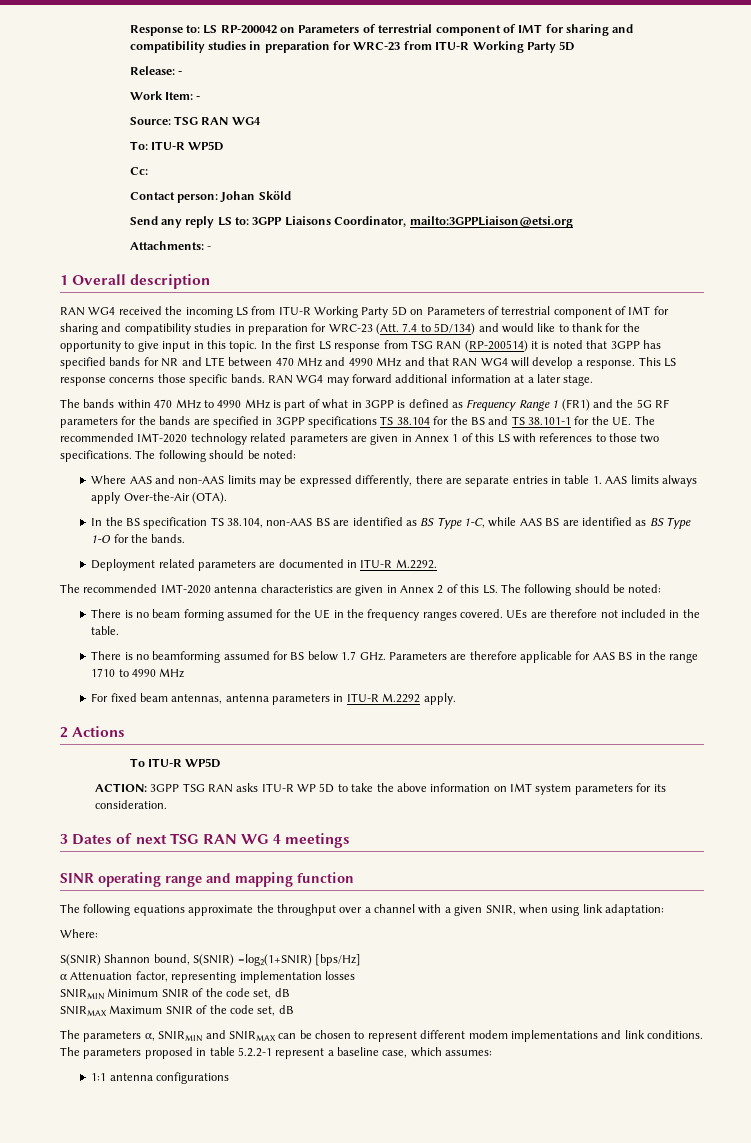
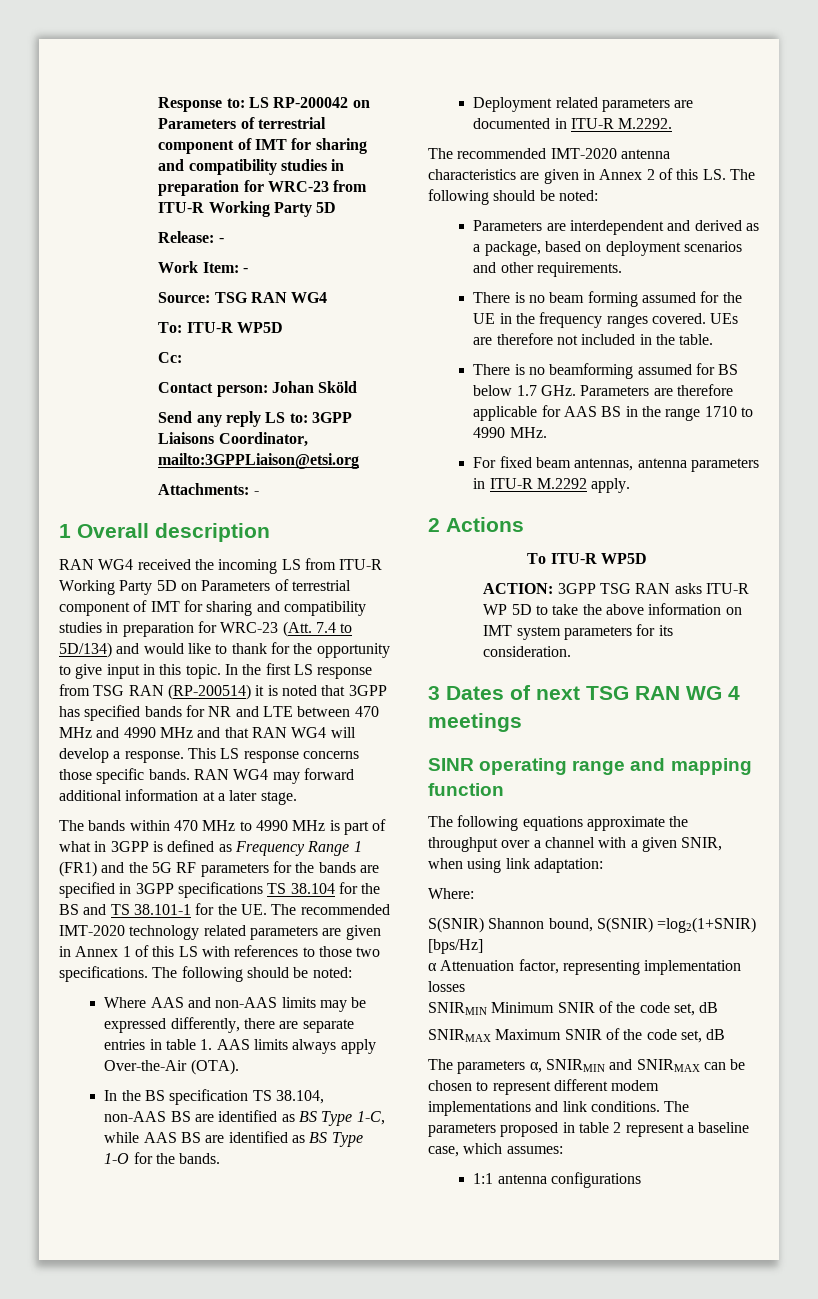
+ Parameters are interdependent and derived as a package, based on deployment scenarios and other requirements.
- There is no beamforming assumed for BS below 1.7 GHz. Parameters are therefore applicable for AAS BS in the range 1710 to 4990 MHz
+ There is no beamforming assumed for BS below 1.7 GHz. Parameters are therefore applicable for AAS BS in the range 1710 to 4990 MHz.
- The parameters proposed in table 5.2.2-1 represent a baseline case, which assumes:
+ The parameters proposed in table 2 represent a baseline case, which assumes:

